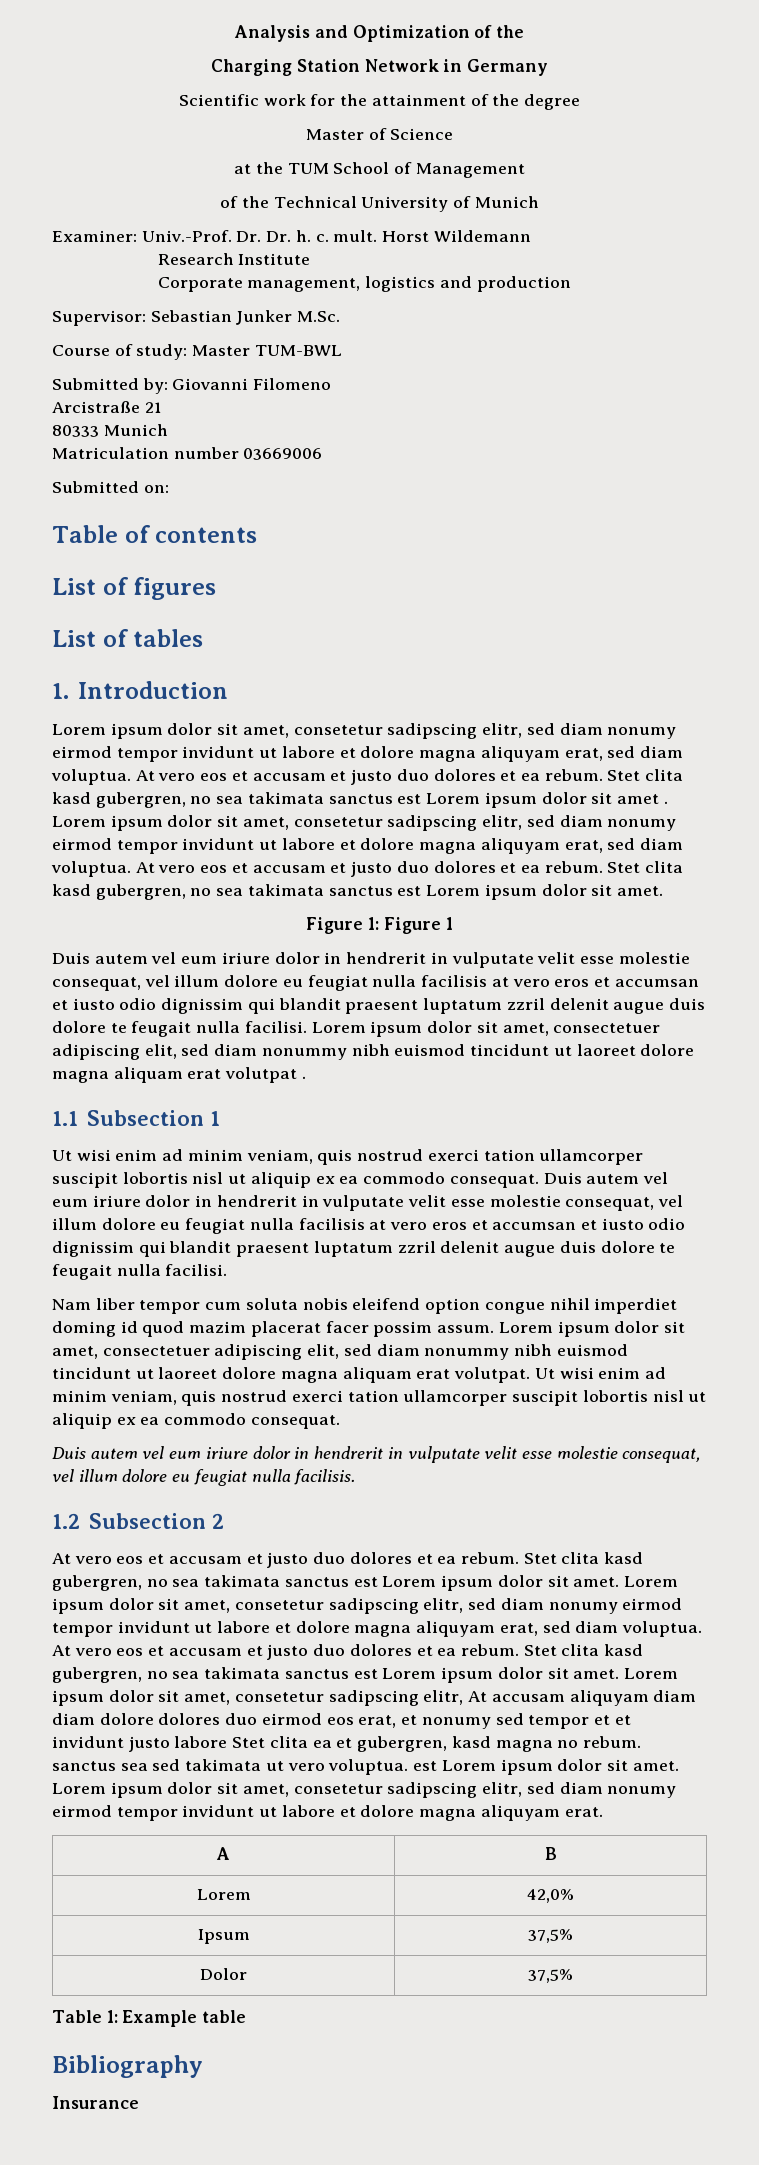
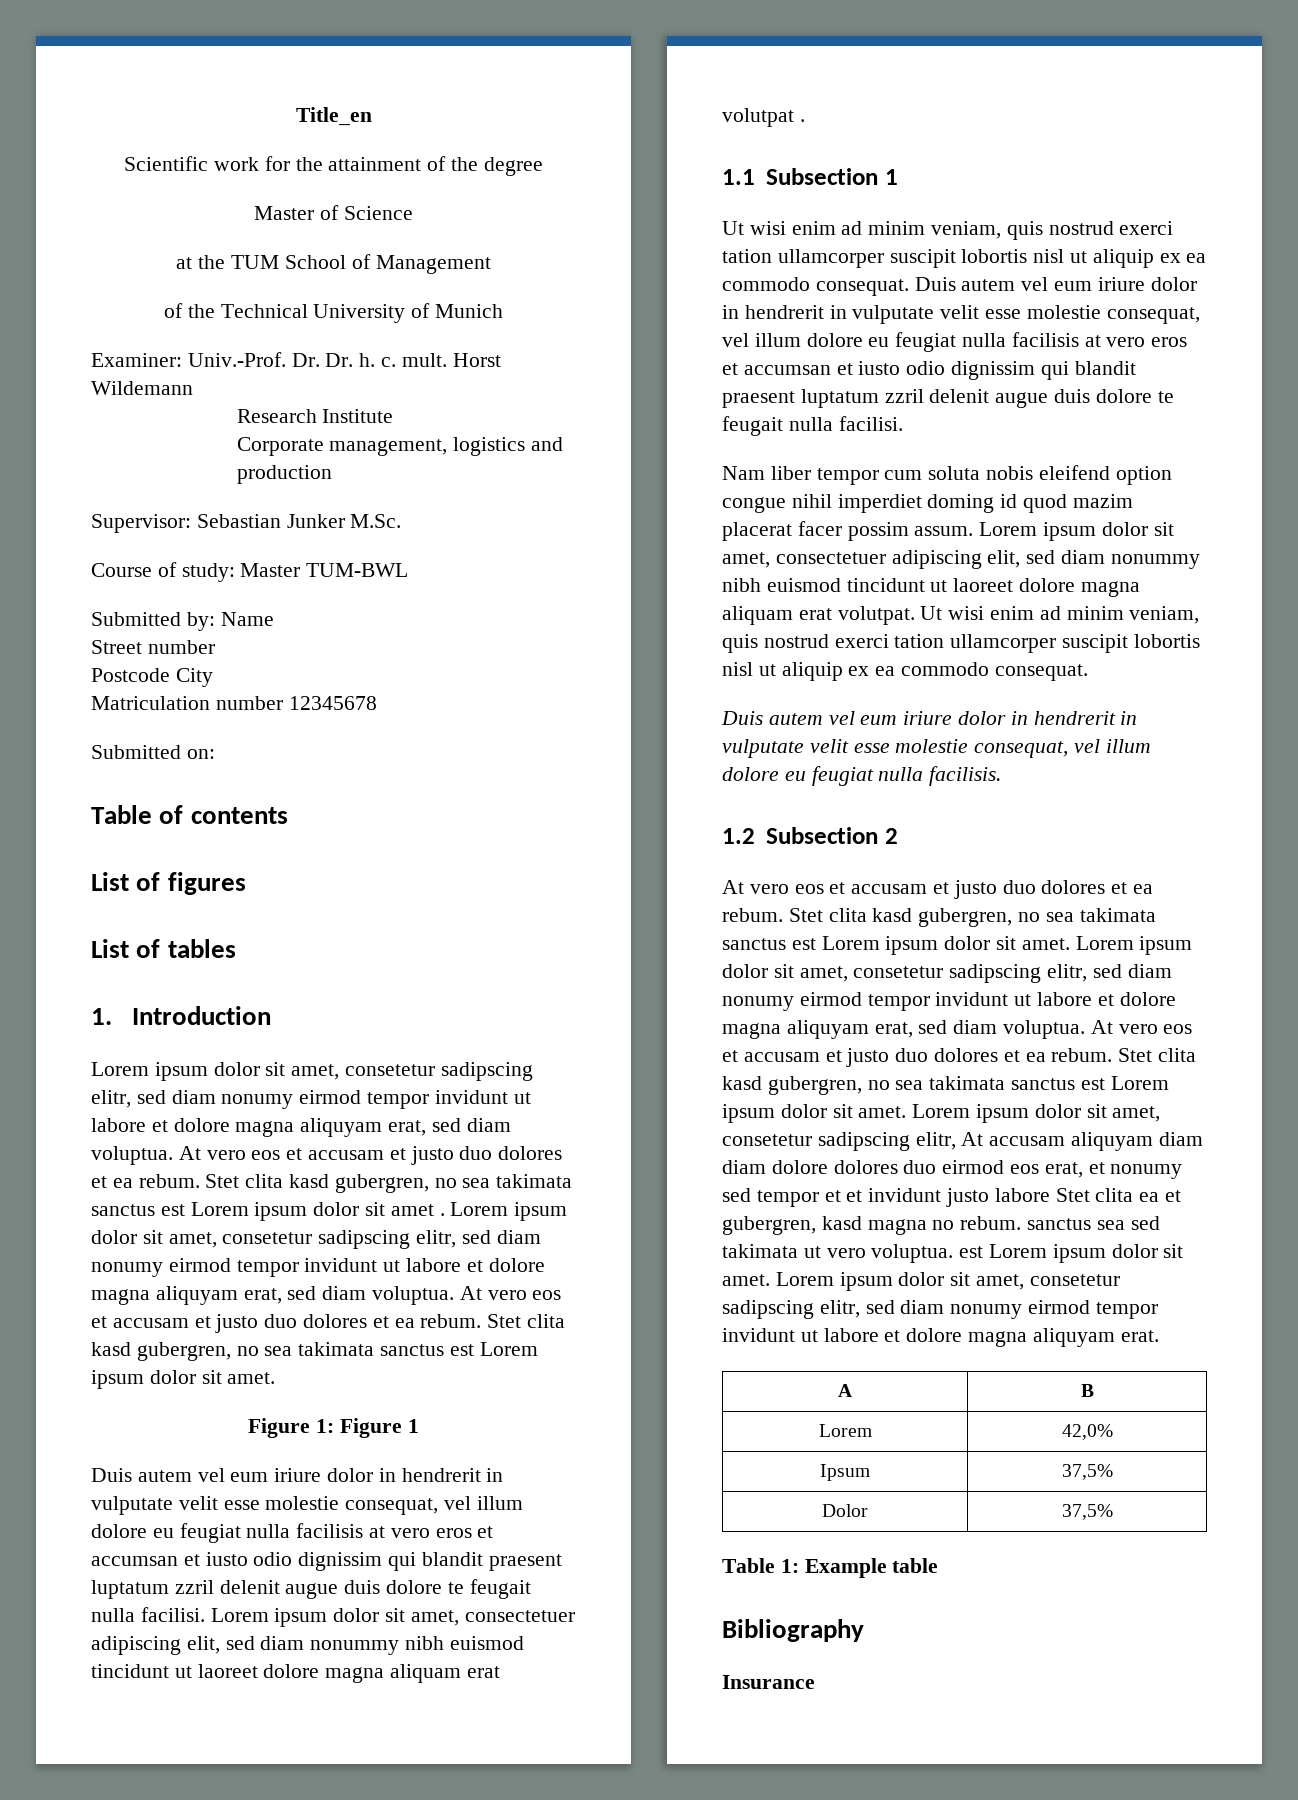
- Analysis and Optimization of the
- Charging Station Network in Germany
+ Title_en
- Submitted by: Giovanni Filomeno
- Arcistraße 21
- 80333 Munich
+ Submitted by: Name
+ Street number
+ Postcode City
- Matriculation number 03669006
+ Matriculation number 12345678

